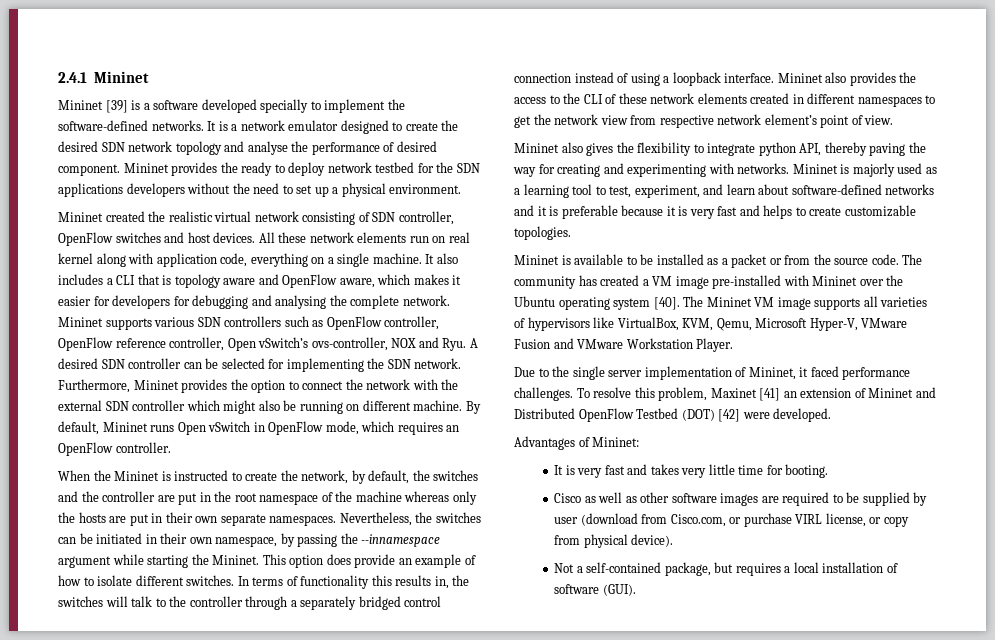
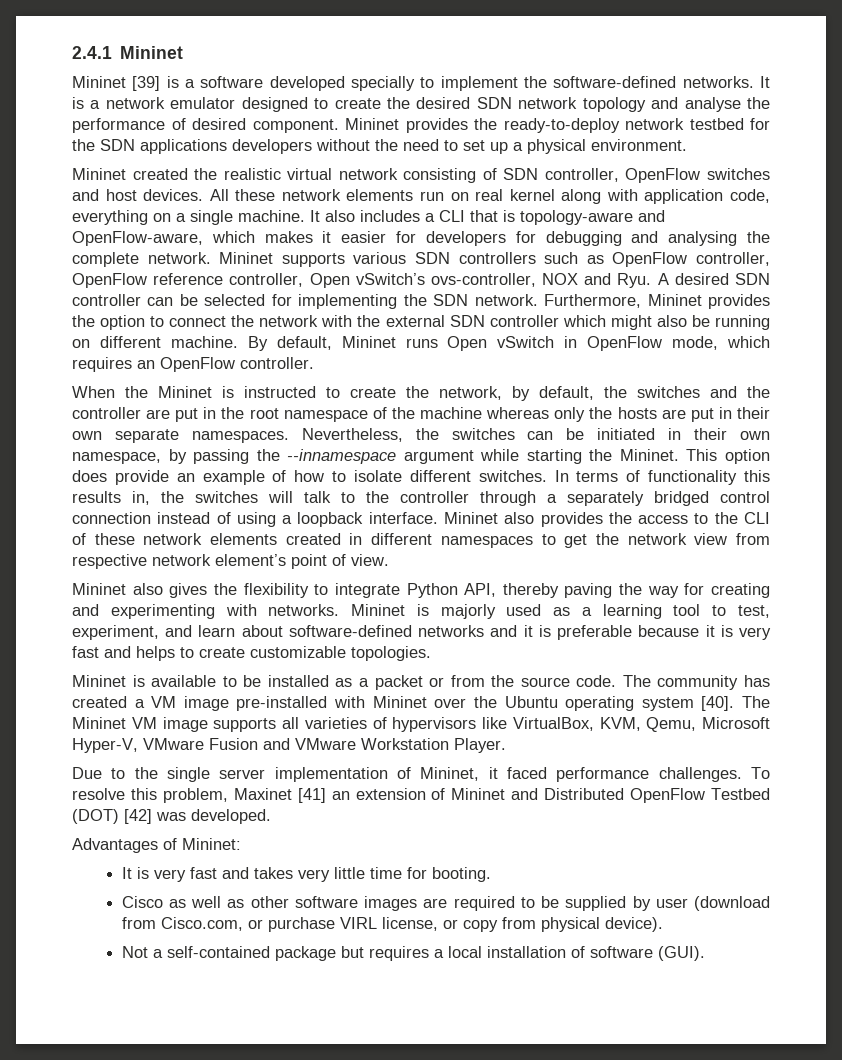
- Mininet provides the ready to deploy network testbed for the SDN applications developers without the need to set up a physical environment.
+ Mininet provides the ready-to-deploy network testbed for the SDN applications developers without the need to set up a physical environment.
- It also includes a CLI that is topology aware and OpenFlow aware, which makes it easier for developers for debugging and analysing the complete network.
+ It also includes a CLI that is topology-aware and OpenFlow-aware, which makes it easier for developers for debugging and analysing the complete network.
- Mininet also gives the flexibility to integrate python API, thereby paving the way for creating and experimenting with networks.
+ Mininet also gives the flexibility to integrate Python API, thereby paving the way for creating and experimenting with networks.
- To resolve this problem, Maxinet [41] an extension of Mininet and Distributed OpenFlow Testbed (DOT) [42] were developed.
+ To resolve this problem, Maxinet [41] an extension of Mininet and Distributed OpenFlow Testbed (DOT) [42] was developed.
- Not a self-contained package, but requires a local installation of software (GUI).
+ Not a self-contained package but requires a local installation of software (GUI).

